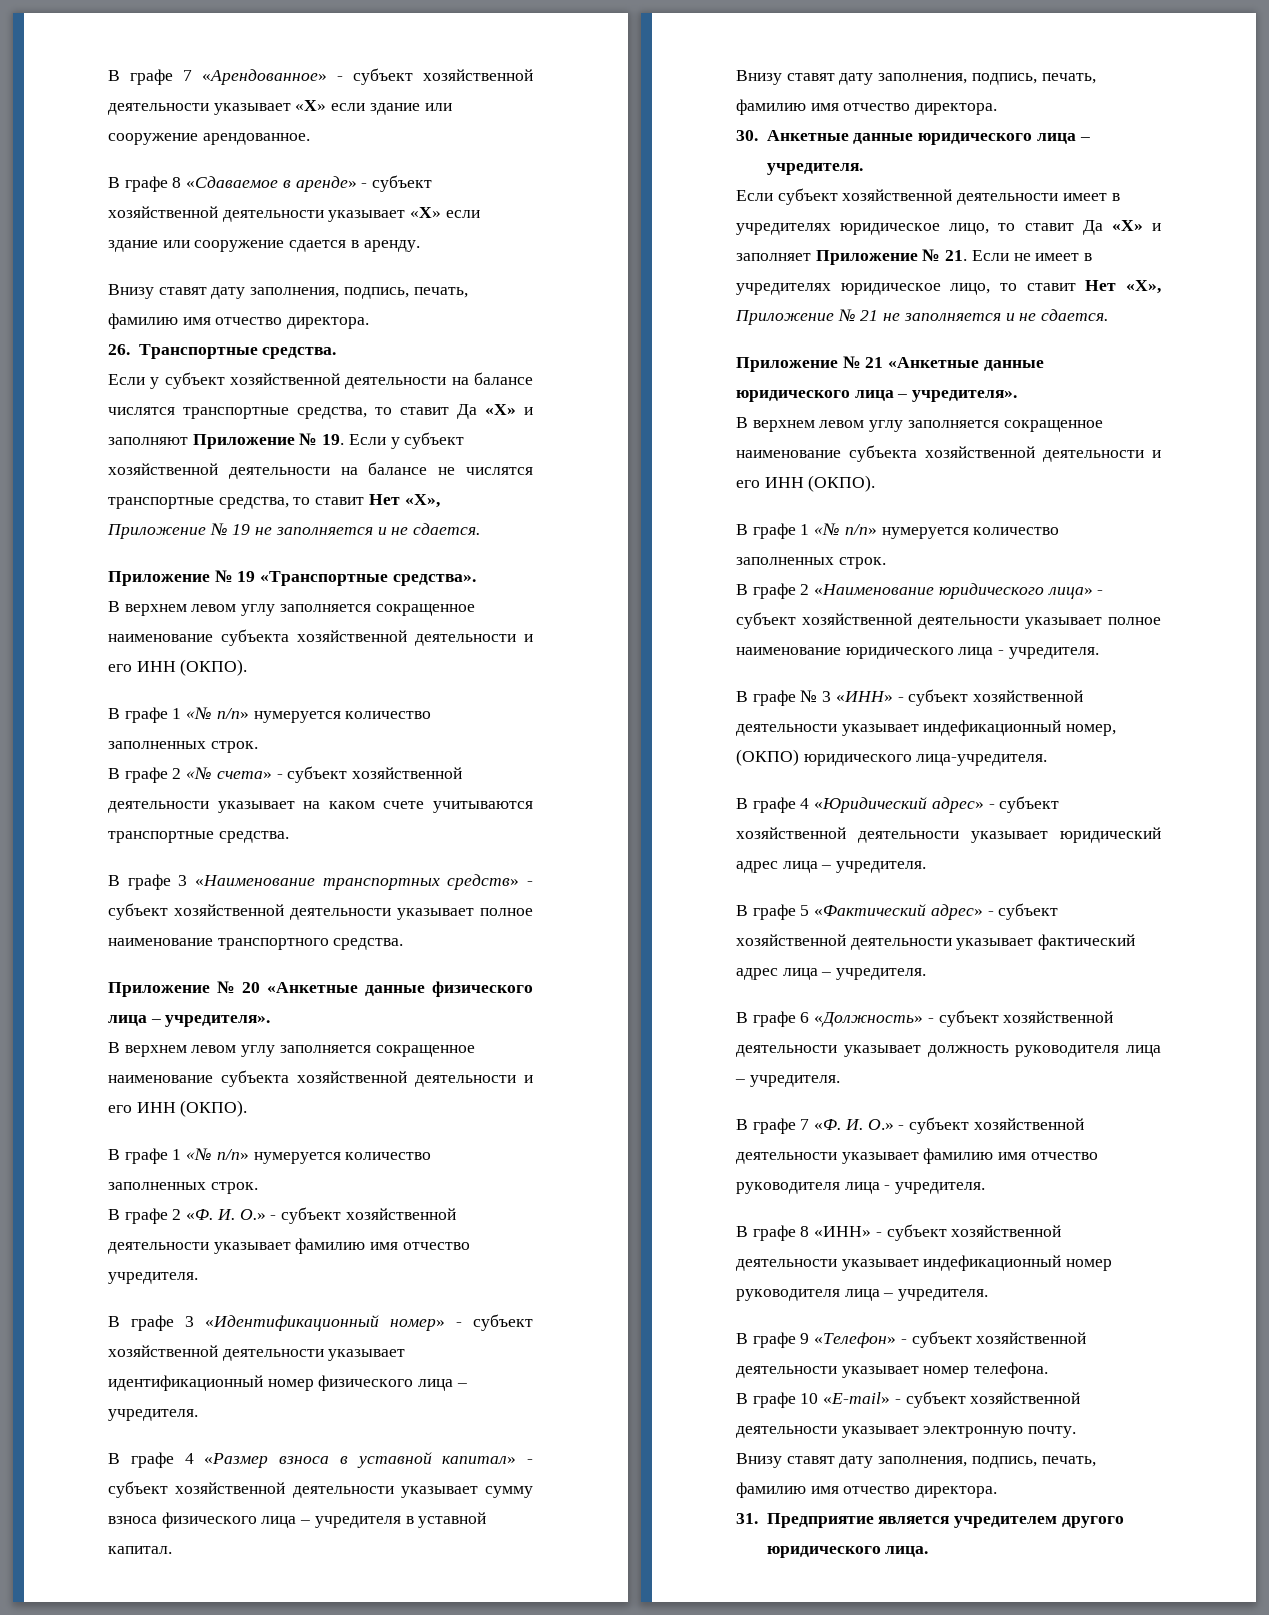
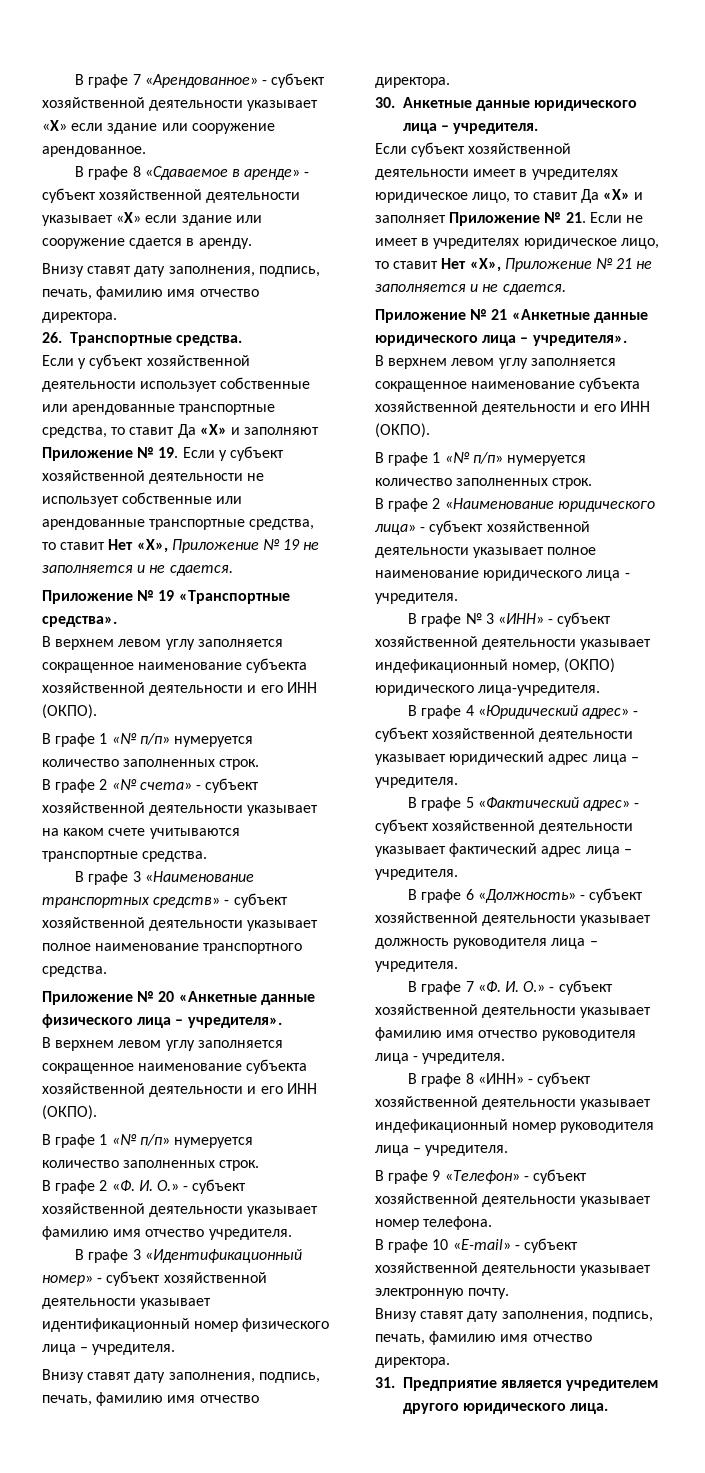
- Если у субъект хозяйственной деятельности на балансе числятся транспортные средства, то ставит Да «Х» и заполняют Приложение № 19. Если у субъект хозяйственной деятельности на балансе не числятся транспортные средства, то ставит Нет «Х», Приложение № 19 не заполняется и не сдается.
+ Если у субъект хозяйственной деятельности использует собственные или арендованные транспортные средства, то ставит Да «Х» и заполняют Приложение № 19. Если у субъект хозяйственной деятельности не использует собственные или арендованные транспортные средства, то ставит Нет «Х», Приложение № 19 не заполняется и не сдается.
- В графе 4 «Размер взноса в уставной капитал» - субъект хозяйственной деятельности указывает сумму взноса физического лица – учредителя в уставной капитал.

